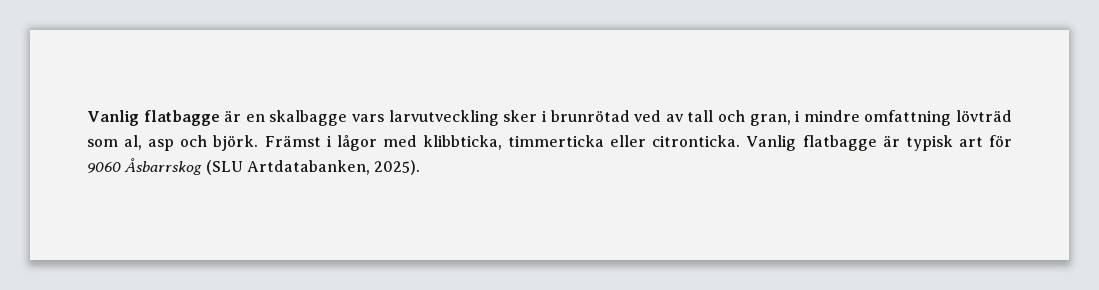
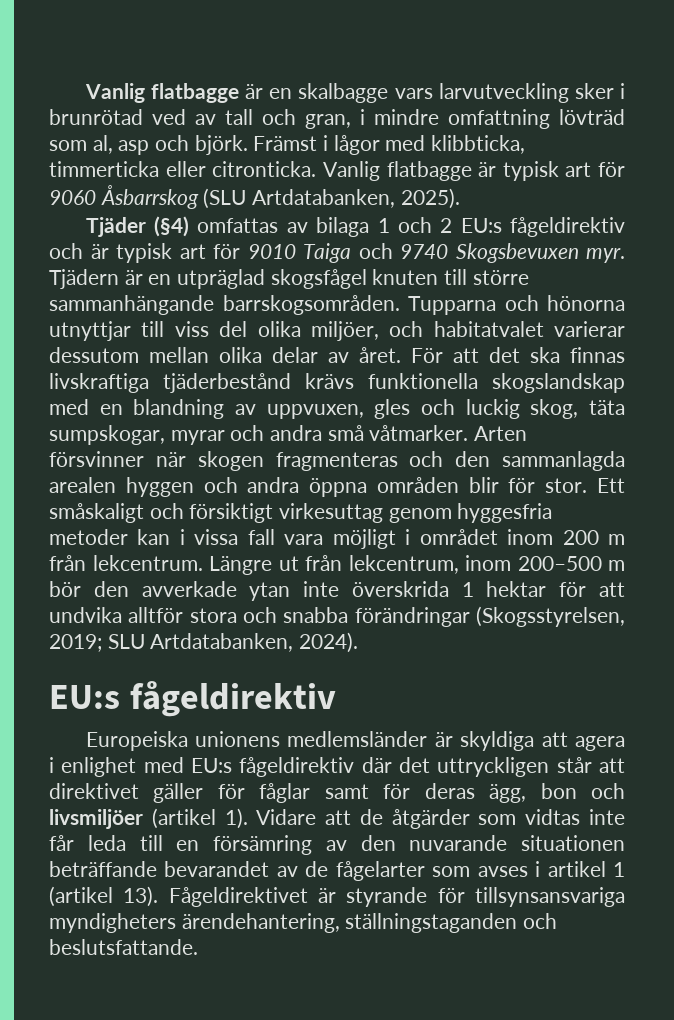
+ Tjäder (§4) omfattas av bilaga 1 och 2 EU:s fågeldirektiv och är typisk art för 9010 Taiga och 9740 Skogsbevuxen myr. Tjädern är en utpräglad skogsfågel knuten till större sammanhängande barrskogsområden. Tupparna och hönorna utnyttjar till viss del olika miljöer, och habitatvalet varierar dessutom mellan olika delar av året. För att det ska finnas livskraftiga tjäderbestånd krävs funktionella skogslandskap med en blandning av uppvuxen, gles och luckig skog, täta sumpskogar, myrar och andra små våtmarker. Arten försvinner när skogen fragmenteras och den sammanlagda arealen hyggen och andra öppna områden blir för stor. Ett småskaligt och försiktigt virkesuttag genom hyggesfria metoder kan i vissa fall vara möjligt i området inom 200 m från lekcentrum. Längre ut från lekcentrum, inom 200–500 m bör den avverkade ytan inte överskrida 1 hektar för att undvika alltför stora och snabba förändringar (Skogsstyrelsen, 2019; SLU Artdatabanken, 2024).
+ EU:s fågeldirektiv
+ Europeiska unionens medlemsländer är skyldiga att agera i enlighet med EU:s fågeldirektiv där det uttryckligen står att direktivet gäller för fåglar samt för deras ägg, bon och livsmiljöer (artikel 1). Vidare att de åtgärder som vidtas inte får leda till en försämring av den nuvarande situationen beträffande bevarandet av de fågelarter som avses i artikel 1 (artikel 13). Fågeldirektivet är styrande för tillsynsansvariga myndigheters ärendehantering, ställningstaganden och beslutsfattande.

